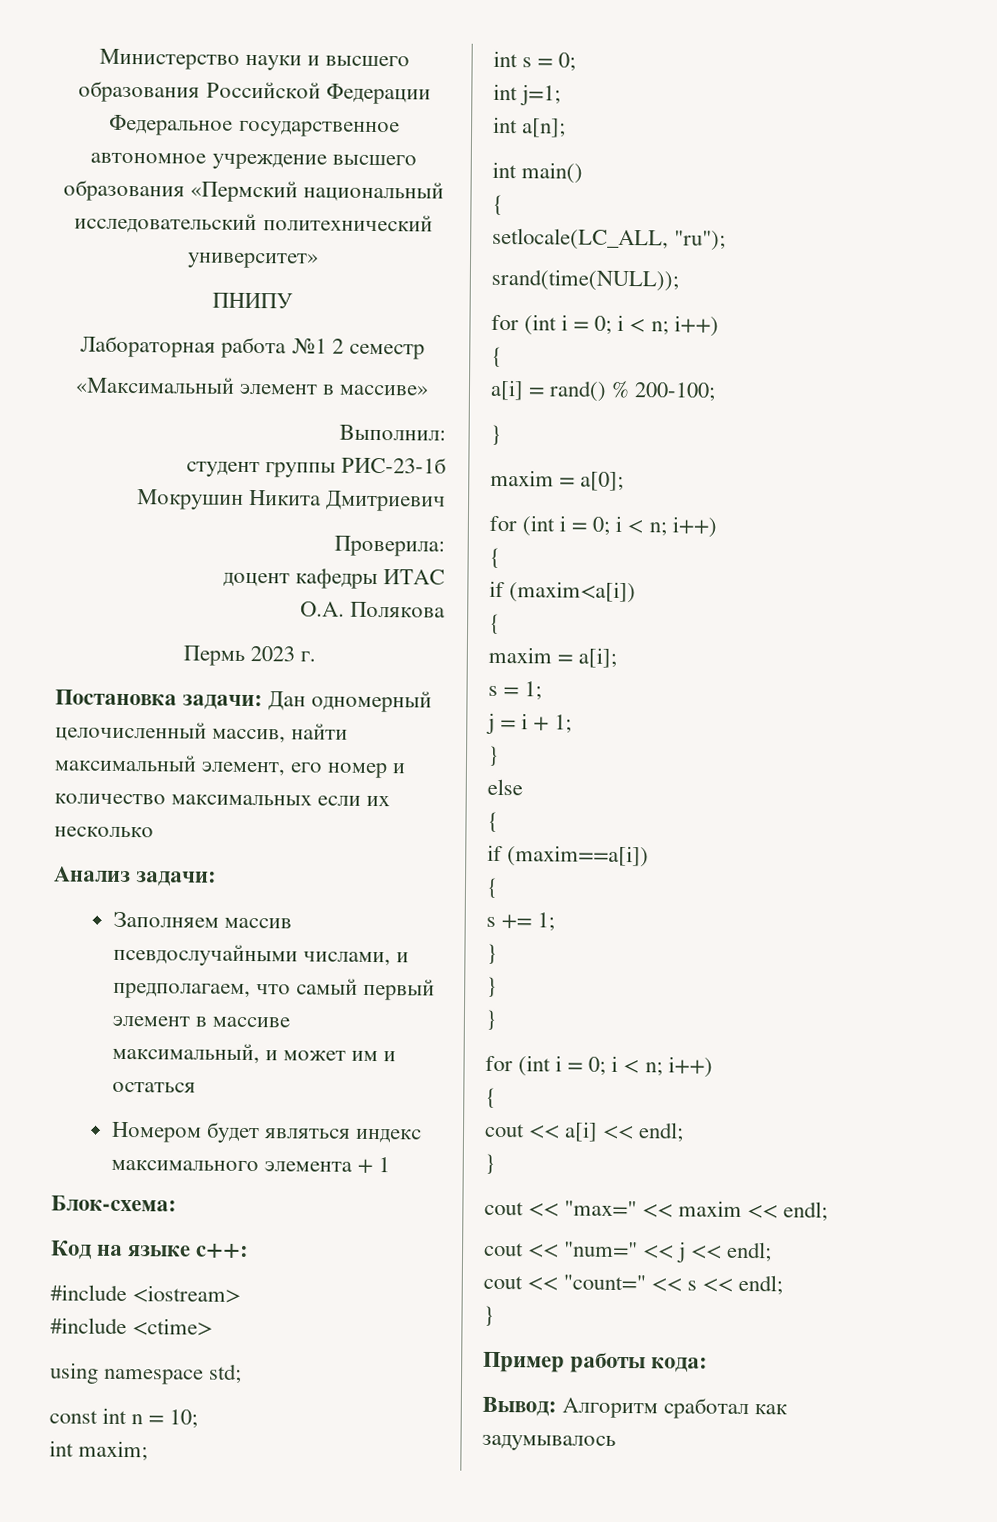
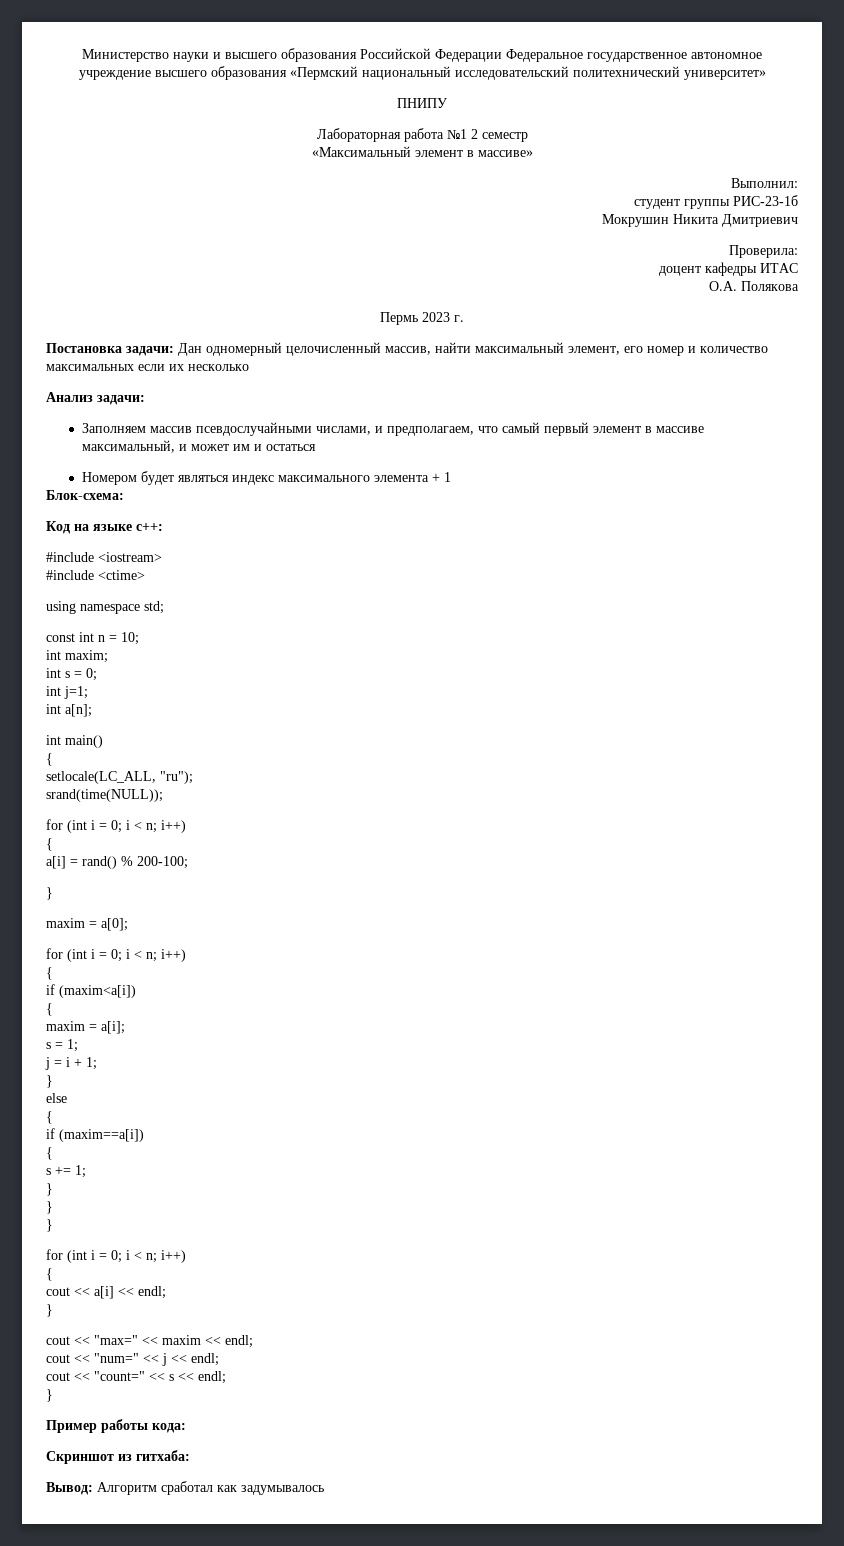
+ Скриншот из гитхаба:

